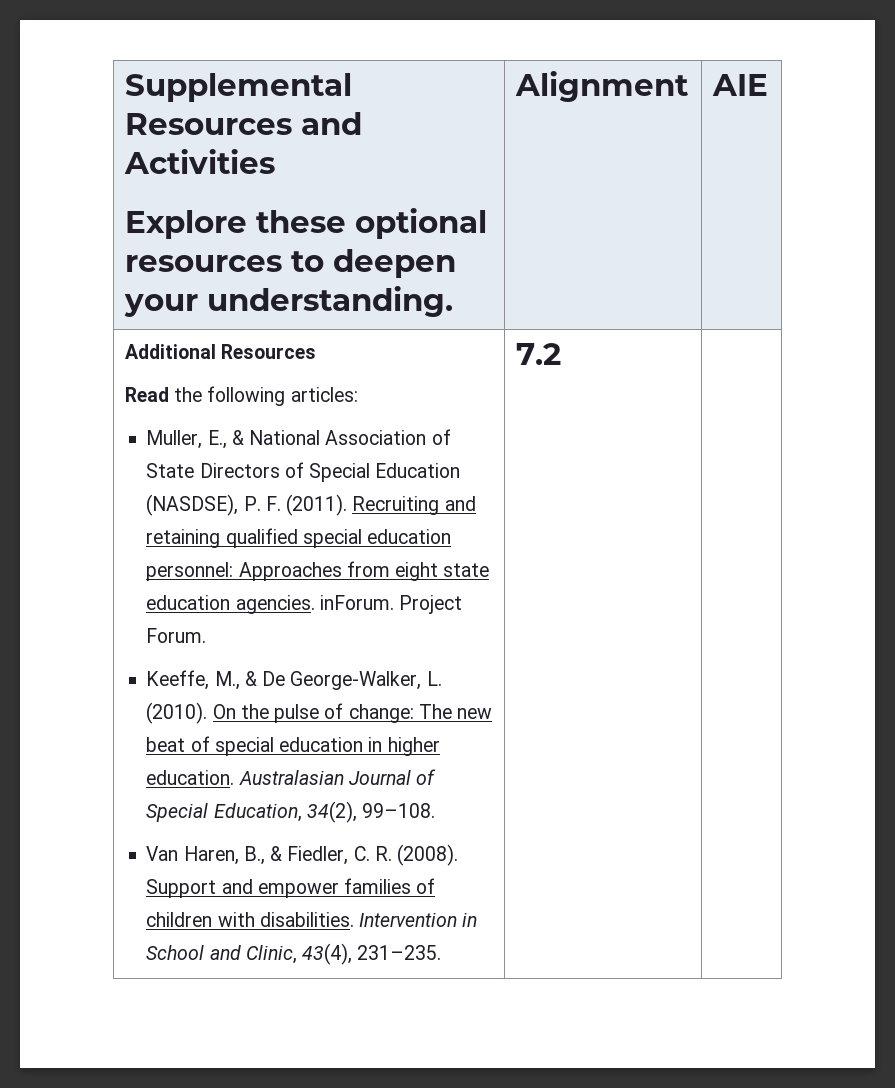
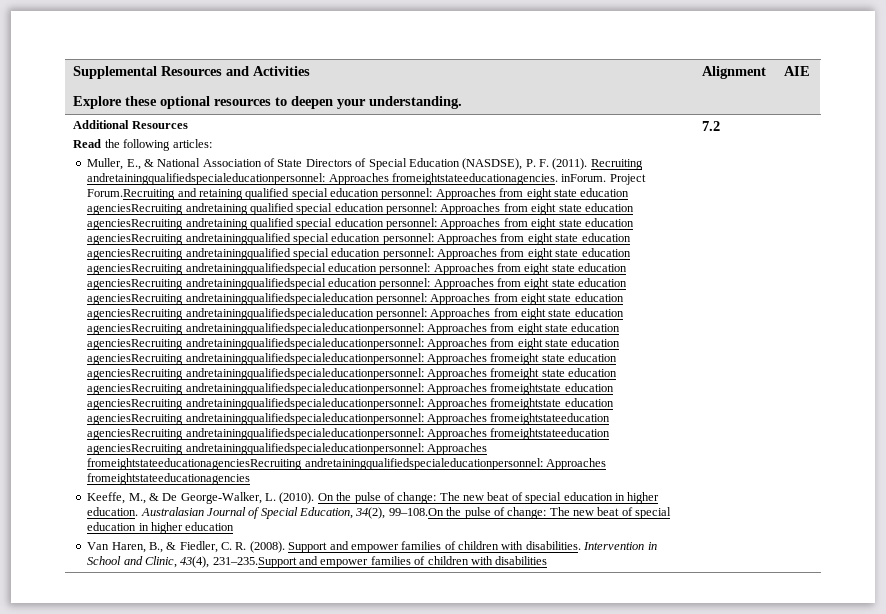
- Recruiting and retaining qualified special education personnel: Approaches from eight state education agencies. inForum. Project Forum.
+ Recruiting andretainingqualifiedspecialeducationpersonnel: Approaches fromeightstateeducationagencies. inForum. Project Forum.Recruiting and retaining qualified special education personnel: Approaches from eight state education agenciesRecruiting andretaining qualified special education personnel: Approaches from eight state education agenciesRecruiting andretaining qualified special education personnel: Approaches from eight state education agenciesRecruiting andretainingqualified special education personnel: Approaches from eight state education agenciesRecruiting andretainingqualified special education personnel: Approaches from eight state education agenciesRecruiting andretainingqualifiedspecial education personnel: Approaches from eight state education agenciesRecruiting andretainingqualifiedspecial education personnel: Approaches from eight state education agenciesRecruiting andretainingqualifiedspecialeducation personnel: Approaches from eight state education agenciesRecruiting andretainingqualifiedspecialeducation personnel: Approaches from eight state education agenciesRecruiting andretainingqualifiedspecialeducationpersonnel: Approaches from eight state education agenciesRecruiting andretainingqualifiedspecialeducationpersonnel: Approaches from eight state education agenciesRecruiting andretainingqualifiedspecialeducationpersonnel: Approaches fromeight state education agenciesRecruiting andretainingqualifiedspecialeducationpersonnel: Approaches fromeight state education agenciesRecruiting andretainingqualifiedspecialeducationpersonnel: Approaches fromeightstate education agenciesRecruiting andretainingqualifiedspecialeducationpersonnel: Approaches fromeightstate education agenciesRecruiting andretainingqualifiedspecialeducationpersonnel: Approaches fromeightstateeducation agenciesRecruiting andretainingqualifiedspecialeducationpersonnel: Approaches fromeightstateeducation agenciesRecruiting andretainingqualifiedspecialeducationpersonnel: Approaches fromeightstateeducationagenciesRecruiting andretainingqualifiedspecialeducationpersonnel: Approaches fromeightstateeducationagencies
- Australasian Journal of Special Education, 34(2), 99–108.
+ Australasian Journal of Special Education, 34(2), 99–108.On the pulse of change: The new beat of special education in higher education
- Intervention in School and Clinic, 43(4), 231–235.
+ Intervention in School and Clinic, 43(4), 231–235.Support and empower families of children with disabilities

